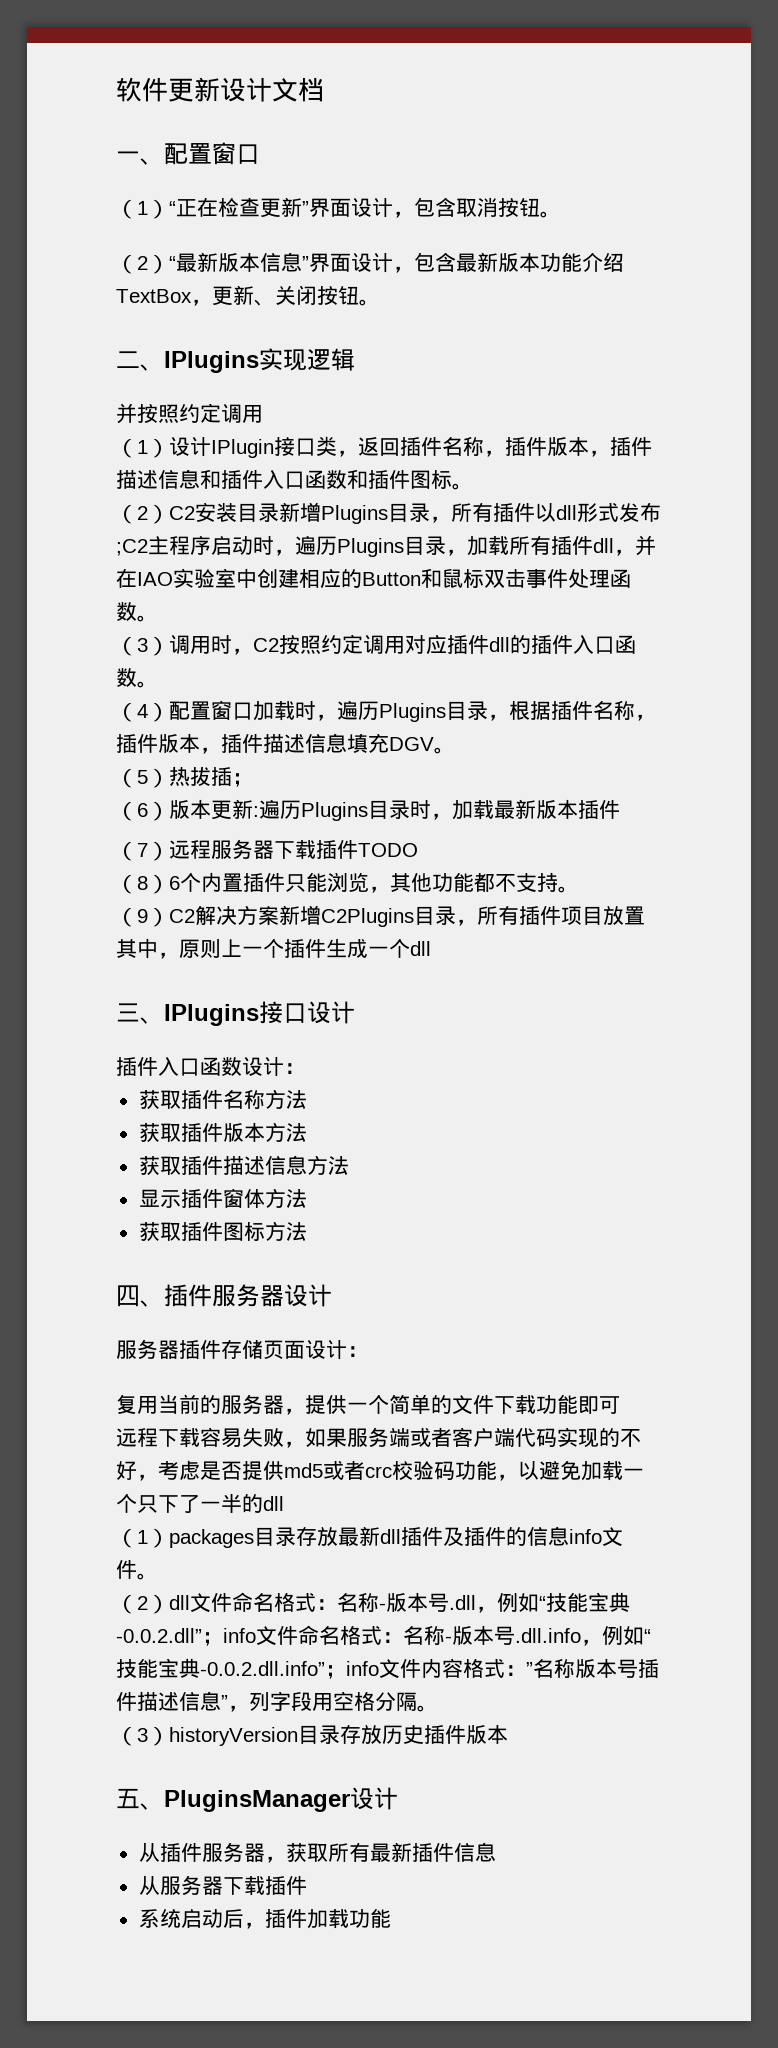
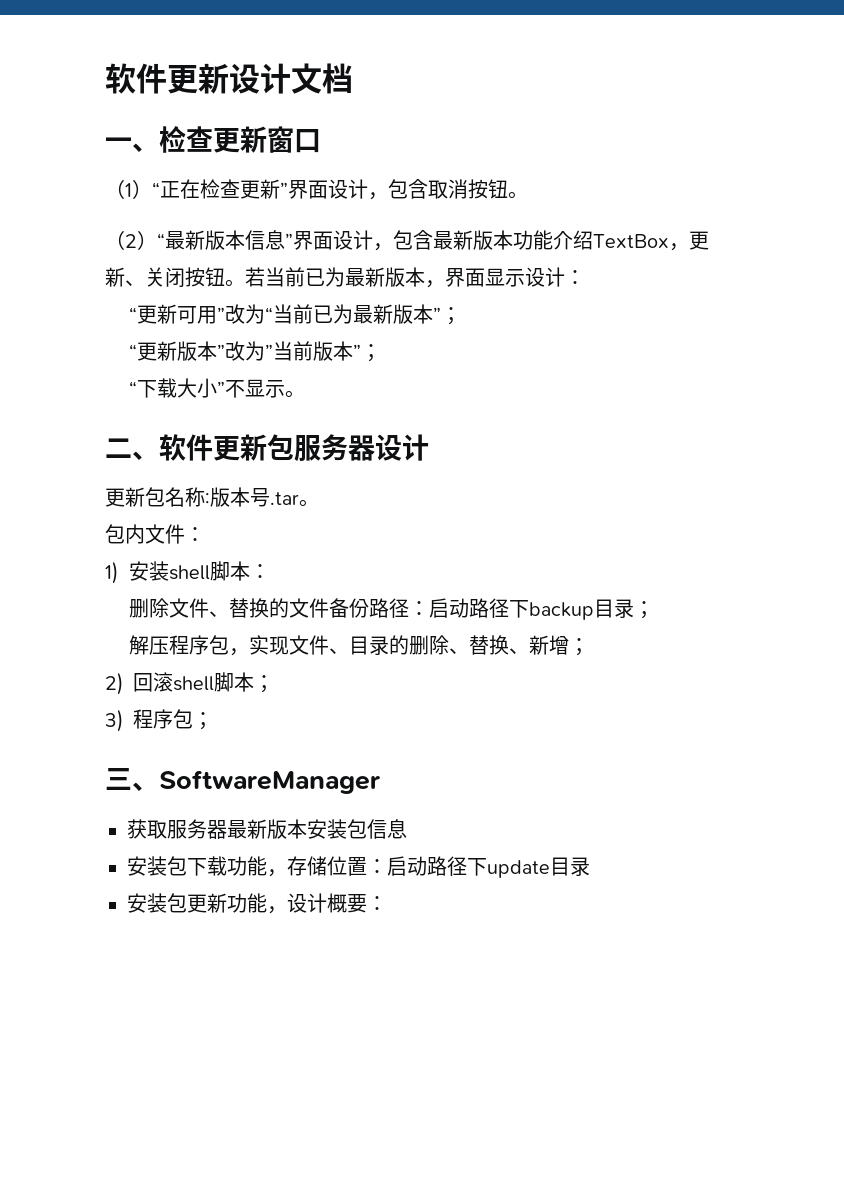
- 一、配置窗口
+ 一、检查更新窗口
- （2）“最新版本信息”界面设计，包含最新版本功能介绍TextBox，更新、关闭按钮。
- 二、IPlugins实现逻辑
- 并按照约定调用
- （1）设计IPlugin接口类，返回插件名称，插件版本，插件描述信息和插件入口函数和插件图标。
- （2）C2安装目录新增Plugins目录，所有插件以dll形式发布;C2主程序启动时，遍历Plugins目录，加载所有插件dll，并在IAO实验室中创建相应的Button和鼠标双击事件处理函数。
- （3）调用时，C2按照约定调用对应插件dll的插件入口函数。
- （4）配置窗口加载时，遍历Plugins目录，根据插件名称，插件版本，插件描述信息填充DGV。
- （5）热拔插；
- （6）版本更新:遍历Plugins目录时，加载最新版本插件
- （7）远程服务器下载插件TODO
- （8）6个内置插件只能浏览，其他功能都不支持。
- （9）C2解决方案新增C2Plugins目录，所有插件项目放置其中，原则上一个插件生成一个dll
- 三、IPlugins接口设计
- 插件入口函数设计：
- 获取插件名称方法
- 获取插件版本方法
- 获取插件描述信息方法
- 显示插件窗体方法
- 获取插件图标方法
- 四、插件服务器设计
- 服务器插件存储页面设计：
- 复用当前的服务器，提供一个简单的文件下载功能即可
- 远程下载容易失败，如果服务端或者客户端代码实现的不好，考虑是否提供md5或者crc校验码功能，以避免加载一个只下了一半的dll
- （1）packages目录存放最新dll插件及插件的信息info文件。
- （2）dll文件命名格式：名称-版本号.dll，例如“技能宝典-0.0.2.dll”；info文件命名格式：名称-版本号.dll.info，例如“技能宝典-0.0.2.dll.info”；info文件内容格式：”名称版本号插件描述信息”，列字段用空格分隔。
- （3）historyVersion目录存放历史插件版本
- 五、PluginsManager设计
- 从插件服务器，获取所有最新插件信息
- 从服务器下载插件
- 系统启动后，插件加载功能
+ （2）“最新版本信息”界面设计，包含最新版本功能介绍TextBox，更新、关闭按钮。若当前已为最新版本，界面显示设计：
+ “更新可用”改为“当前已为最新版本”；
+ “更新版本”改为”当前版本”；
+ “下载大小”不显示。
+ 二、软件更新包服务器设计
+ 更新包名称:版本号.tar。
+ 包内文件：
+ 1)安装shell脚本：
+ 删除文件、替换的文件备份路径：启动路径下backup目录；
+ 解压程序包，实现文件、目录的删除、替换、新增；
+ 2)回滚shell脚本；
+ 3)程序包；
+ 三、SoftwareManager
+ 获取服务器最新版本安装包信息
+ 安装包下载功能，存储位置：启动路径下update目录
+ 安装包更新功能，设计概要：

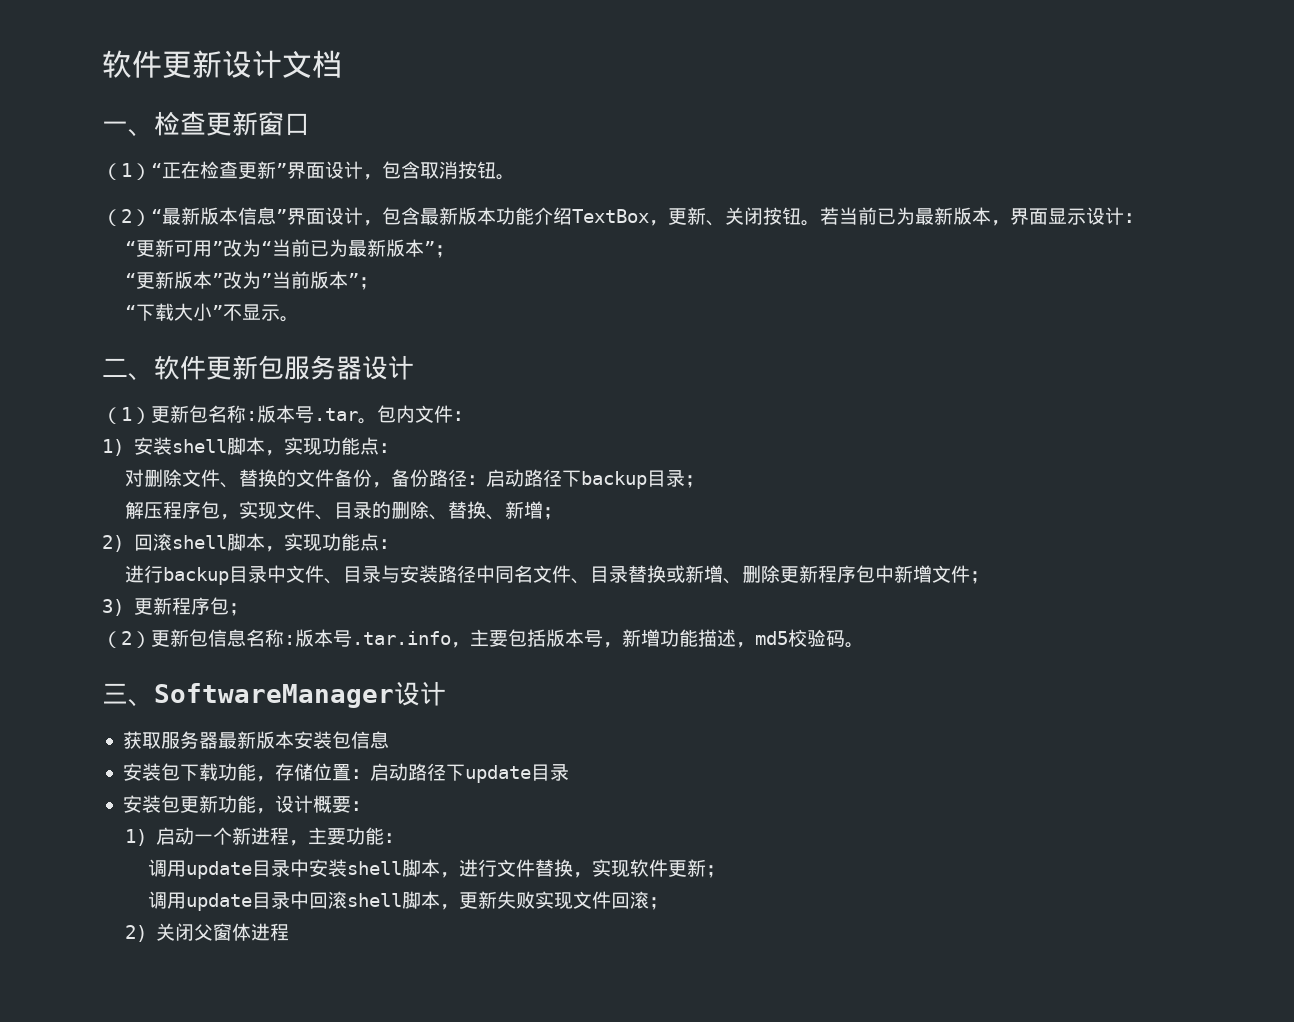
- 更新包名称:版本号.tar。
- 包内文件：
+ （1）更新包名称:版本号.tar。包内文件：
- 1)安装shell脚本：
- 删除文件、替换的文件备份路径：启动路径下backup目录；
+ 1)安装shell脚本，实现功能点：
+ 对删除文件、替换的文件备份，备份路径：启动路径下backup目录；
- 2)回滚shell脚本；
+ 2)回滚shell脚本，实现功能点：
+ 进行backup目录中文件、目录与安装路径中同名文件、目录替换或新增、删除更新程序包中新增文件；
- 3)程序包；
+ 3)更新程序包；
+ （2）更新包信息名称:版本号.tar.info，主要包括版本号，新增功能描述，md5校验码。
- 三、SoftwareManager
+ 三、SoftwareManager设计
+ 1)启动一个新进程，主要功能：
+ 调用update目录中安装shell脚本，进行文件替换，实现软件更新；
+ 调用update目录中回滚shell脚本，更新失败实现文件回滚；
+ 2)关闭父窗体进程

